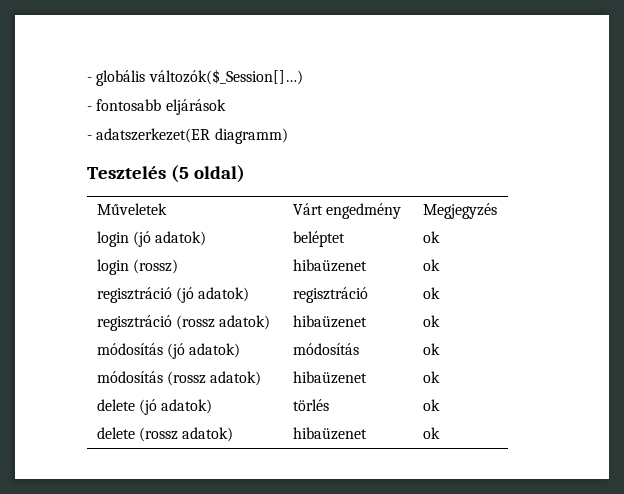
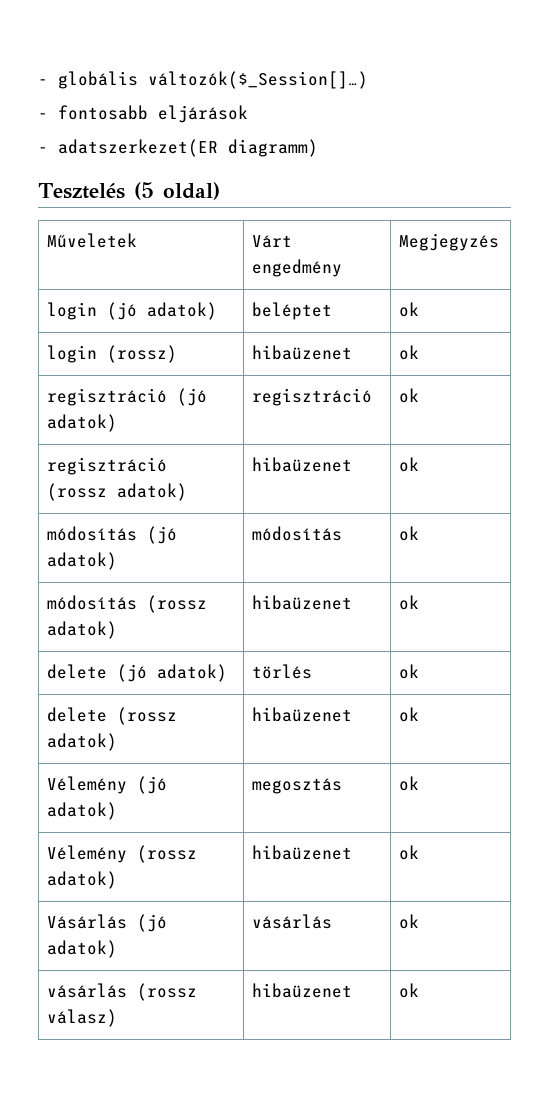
+ Vélemény (jó adatok) | megosztás | ok
+ Vélemény (rossz adatok) | hibaüzenet | ok
+ Vásárlás (jó adatok) | vásárlás | ok
+ vásárlás (rossz válasz) | hibaüzenet | ok

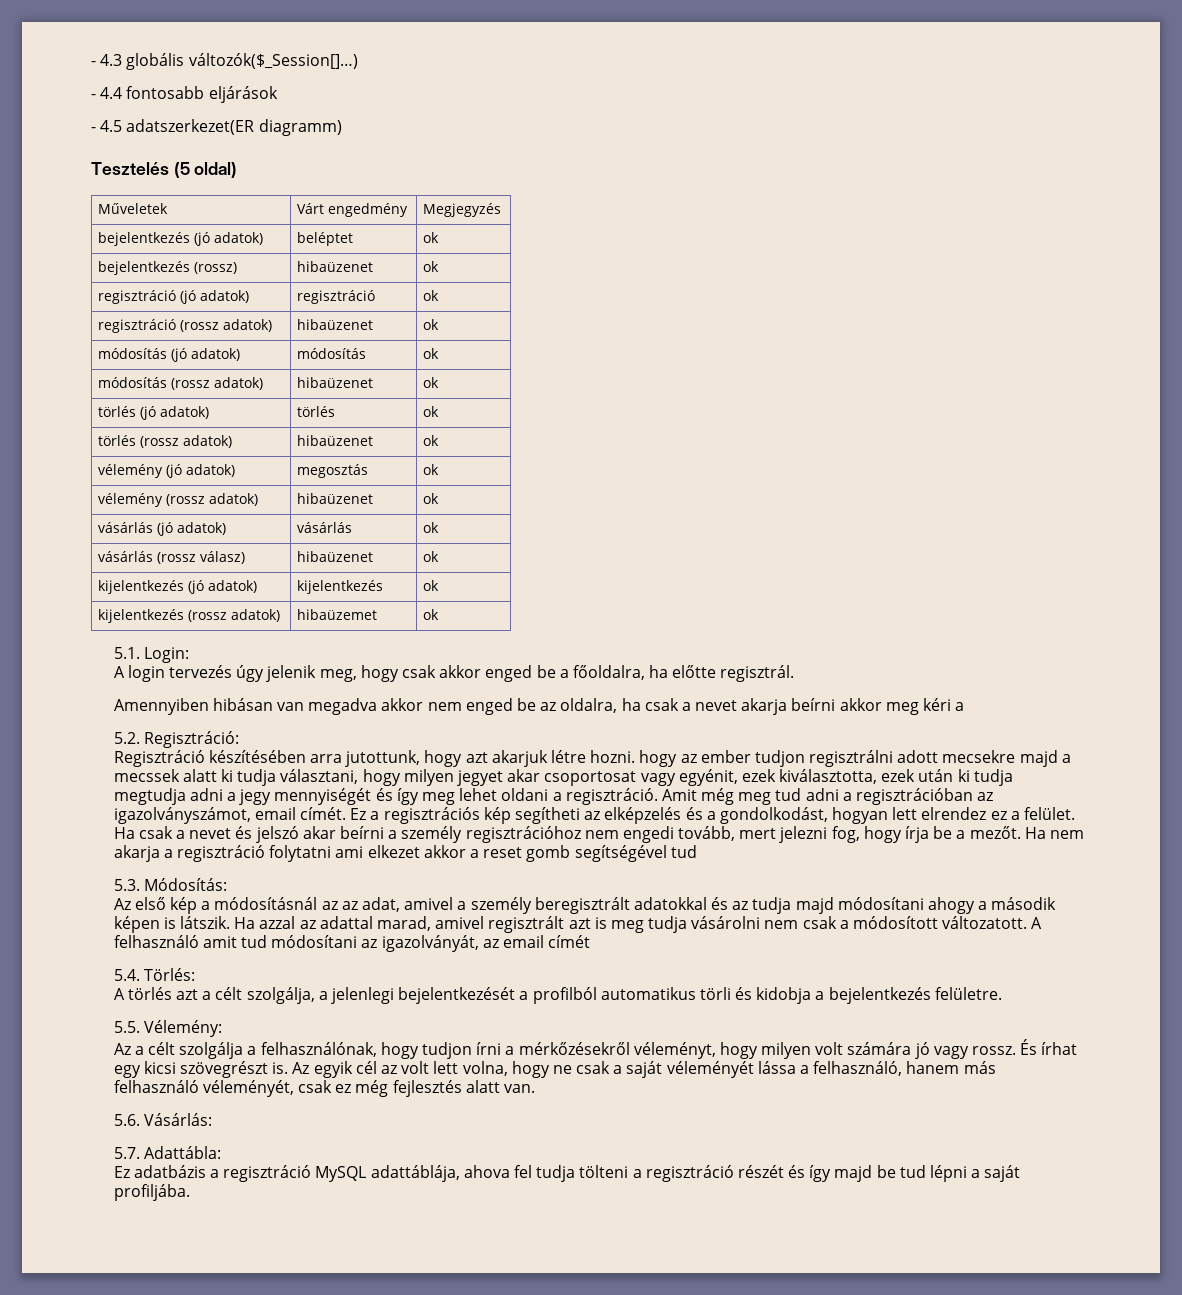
- - globális változók($_Session[]…)
+ - 4.3 globális változók($_Session[]…)
- - fontosabb eljárások
+ - 4.4 fontosabb eljárások
- - adatszerkezet(ER diagramm)
+ - 4.5 adatszerkezet(ER diagramm)
- login (jó adatok) | beléptet | ok
+ bejelentkezés (jó adatok) | beléptet | ok
- login (rossz) | hibaüzenet | ok
+ bejelentkezés (rossz) | hibaüzenet | ok
- delete (jó adatok) | törlés | ok
+ törlés (jó adatok) | törlés | ok
- delete (rossz adatok) | hibaüzenet | ok
- Vélemény (jó adatok) | megosztás | ok
+ törlés (rossz adatok) | hibaüzenet | ok
+ vélemény (jó adatok) | megosztás | ok
- Vélemény (rossz adatok) | hibaüzenet | ok
- Vásárlás (jó adatok) | vásárlás | ok
+ vélemény (rossz adatok) | hibaüzenet | ok
+ vásárlás (jó adatok) | vásárlás | ok
+ kijelentkezés (jó adatok) | kijelentkezés | ok
+ kijelentkezés (rossz adatok) | hibaüzemet | ok
+ 5.1. Login:
+ A login tervezés úgy jelenik meg, hogy csak akkor enged be a főoldalra, ha előtte regisztrál.
+ Amennyiben hibásan van megadva akkor nem enged be az oldalra, ha csak a nevet akarja beírni akkor meg kéri a
+ 5.2. Regisztráció:
+ Regisztráció készítésében arra jutottunk, hogy azt akarjuk létre hozni. hogy az ember tudjon regisztrálni adott mecsekre majd a mecssek alatt ki tudja választani, hogy milyen jegyet akar csoportosat vagy egyénit, ezek kiválasztotta, ezek után ki tudja megtudja adni a jegy mennyiségét és így meg lehet oldani a regisztráció. Amit még meg tud adni a regisztrációban az igazolványszámot, email címét. Ez a regisztrációs kép segítheti az elképzelés és a gondolkodást, hogyan lett elrendez ez a felület. Ha csak a nevet és jelszó akar beírni a személy regisztrációhoz nem engedi tovább, mert jelezni fog, hogy írja be a mezőt. Ha nem akarja a regisztráció folytatni ami elkezet akkor a reset gomb segítségével tud
+ 5.3. Módosítás:
+ Az első kép a módosításnál az az adat, amivel a személy beregisztrált adatokkal és az tudja majd módosítani ahogy a második képen is látszik. Ha azzal az adattal marad, amivel regisztrált azt is meg tudja vásárolni nem csak a módosított változatott. A felhasználó amit tud módosítani az igazolványát, az email címét
+ 5.4. Törlés:
+ A törlés azt a célt szolgálja, a jelenlegi bejelentkezését a profilból automatikus törli és kidobja a bejelentkezés felületre.
+ 5.5. Vélemény:
+ Az a célt szolgálja a felhasználónak, hogy tudjon írni a mérkőzésekről véleményt, hogy milyen volt számára jó vagy rossz. És írhat egy kicsi szövegrészt is. Az egyik cél az volt lett volna, hogy ne csak a saját véleményét lássa a felhasználó, hanem más felhasználó véleményét, csak ez még fejlesztés alatt van.
+ 5.6. Vásárlás:
+ 5.7. Adattábla:
+ Ez adatbázis a regisztráció MySQL adattáblája, ahova fel tudja tölteni a regisztráció részét és így majd be tud lépni a saját profiljába.

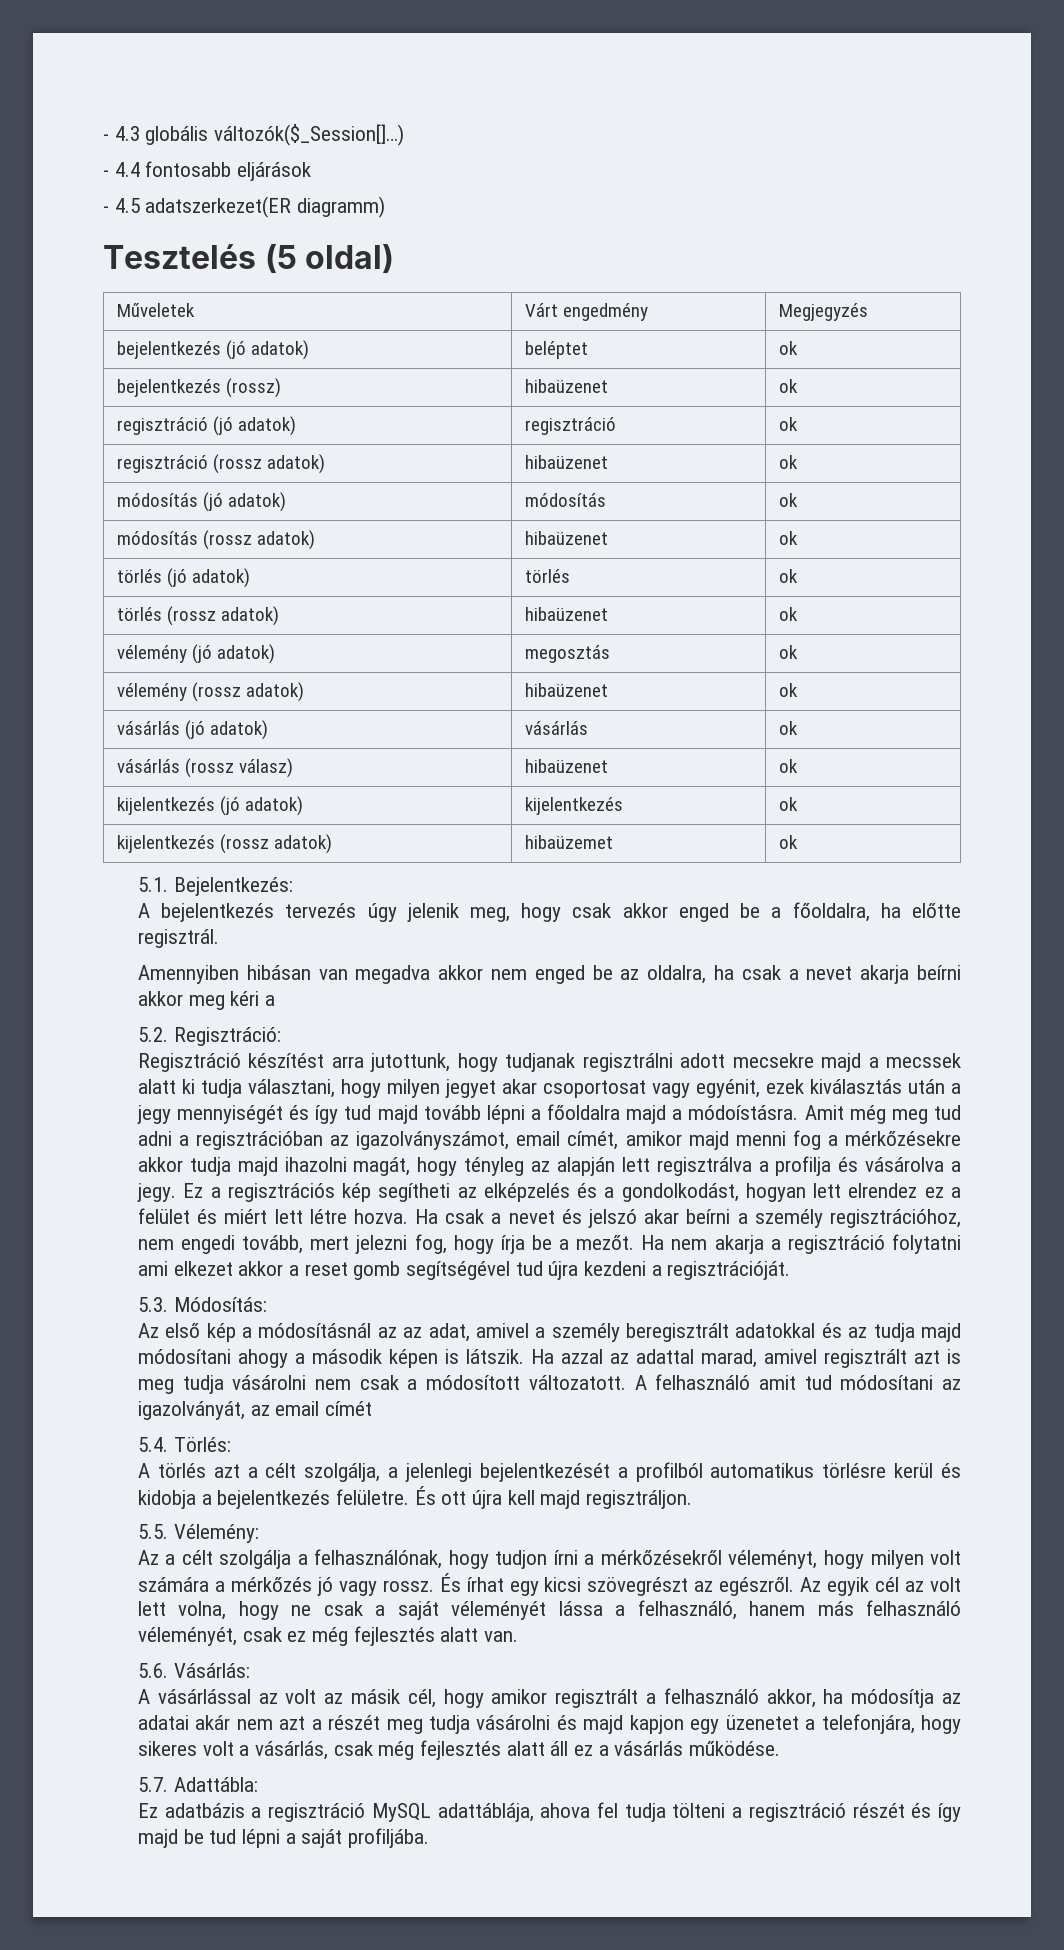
- 5.1. Login:
- A login tervezés úgy jelenik meg, hogy csak akkor enged be a főoldalra, ha előtte regisztrál.
+ 5.1. Bejelentkezés:
+ A bejelentkezés tervezés úgy jelenik meg, hogy csak akkor enged be a főoldalra, ha előtte regisztrál.
- Regisztráció készítésében arra jutottunk, hogy azt akarjuk létre hozni. hogy az ember tudjon regisztrálni adott mecsekre majd a mecssek alatt ki tudja választani, hogy milyen jegyet akar csoportosat vagy egyénit, ezek kiválasztotta, ezek után ki tudja megtudja adni a jegy mennyiségét és így meg lehet oldani a regisztráció.
+ Regisztráció készítést arra jutottunk, hogy tudjanak regisztrálni adott mecsekre majd a mecssek alatt ki tudja választani, hogy milyen jegyet akar csoportosat vagy egyénit, ezek kiválasztás után a jegy mennyiségét és így tud majd tovább lépni a főoldalra majd a módoístásra.
- Amit még meg tud adni a regisztrációban az igazolványszámot, email címét.
+ Amit még meg tud adni a regisztrációban az igazolványszámot, email címét, amikor majd menni fog a mérkőzésekre akkor tudja majd ihazolni magát, hogy tényleg az alapján lett regisztrálva a profilja és vásárolva a jegy.
- Ez a regisztrációs kép segítheti az elképzelés és a gondolkodást, hogyan lett elrendez ez a felület.
+ Ez a regisztrációs kép segítheti az elképzelés és a gondolkodást, hogyan lett elrendez ez a felület és miért lett létre hozva.
- Ha csak a nevet és jelszó akar beírni a személy regisztrációhoz nem engedi tovább, mert jelezni fog, hogy írja be a mezőt.
+ Ha csak a nevet és jelszó akar beírni a személy regisztrációhoz, nem engedi tovább, mert jelezni fog, hogy írja be a mezőt.
- Ha nem akarja a regisztráció folytatni ami elkezet akkor a reset gomb segítségével tud
+ Ha nem akarja a regisztráció folytatni ami elkezet akkor a reset gomb segítségével tud újra kezdeni a regisztrációját.
- A törlés azt a célt szolgálja, a jelenlegi bejelentkezését a profilból automatikus törli és kidobja a bejelentkezés felületre.
+ A törlés azt a célt szolgálja, a jelenlegi bejelentkezését a profilból automatikus törlésre kerül és kidobja a bejelentkezés felületre. És ott újra kell majd regisztráljon.
- Az a célt szolgálja a felhasználónak, hogy tudjon írni a mérkőzésekről véleményt, hogy milyen volt számára jó vagy rossz.
+ Az a célt szolgálja a felhasználónak, hogy tudjon írni a mérkőzésekről véleményt, hogy milyen volt számára a mérkőzés jó vagy rossz.
- És írhat egy kicsi szövegrészt is.
+ És írhat egy kicsi szövegrészt az egészről.
+ A vásárlással az volt az másik cél, hogy amikor regisztrált a felhasználó akkor, ha módosítja az adatai akár nem azt a részét meg tudja vásárolni és majd kapjon egy üzenetet a telefonjára, hogy sikeres volt a vásárlás, csak még fejlesztés alatt áll ez a vásárlás működése.

